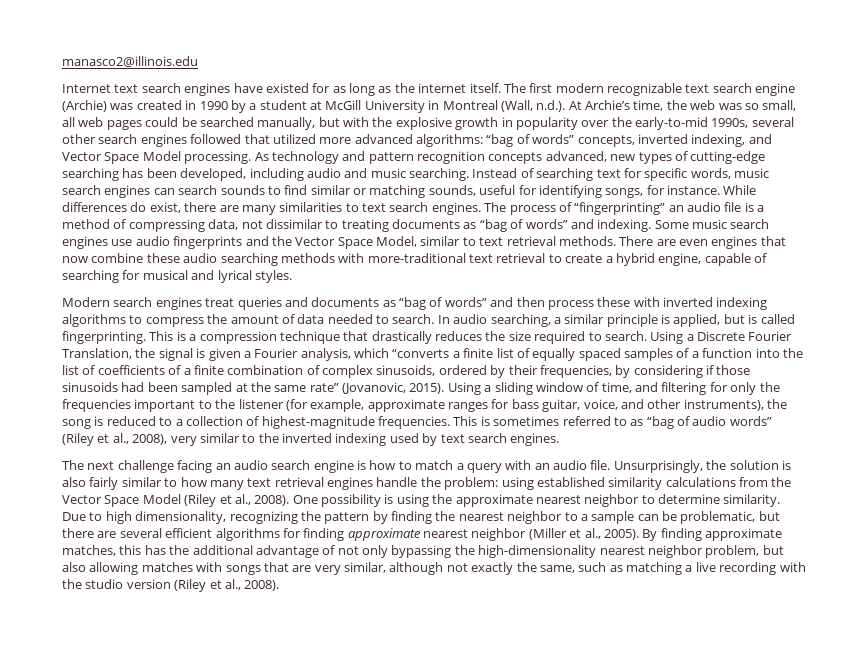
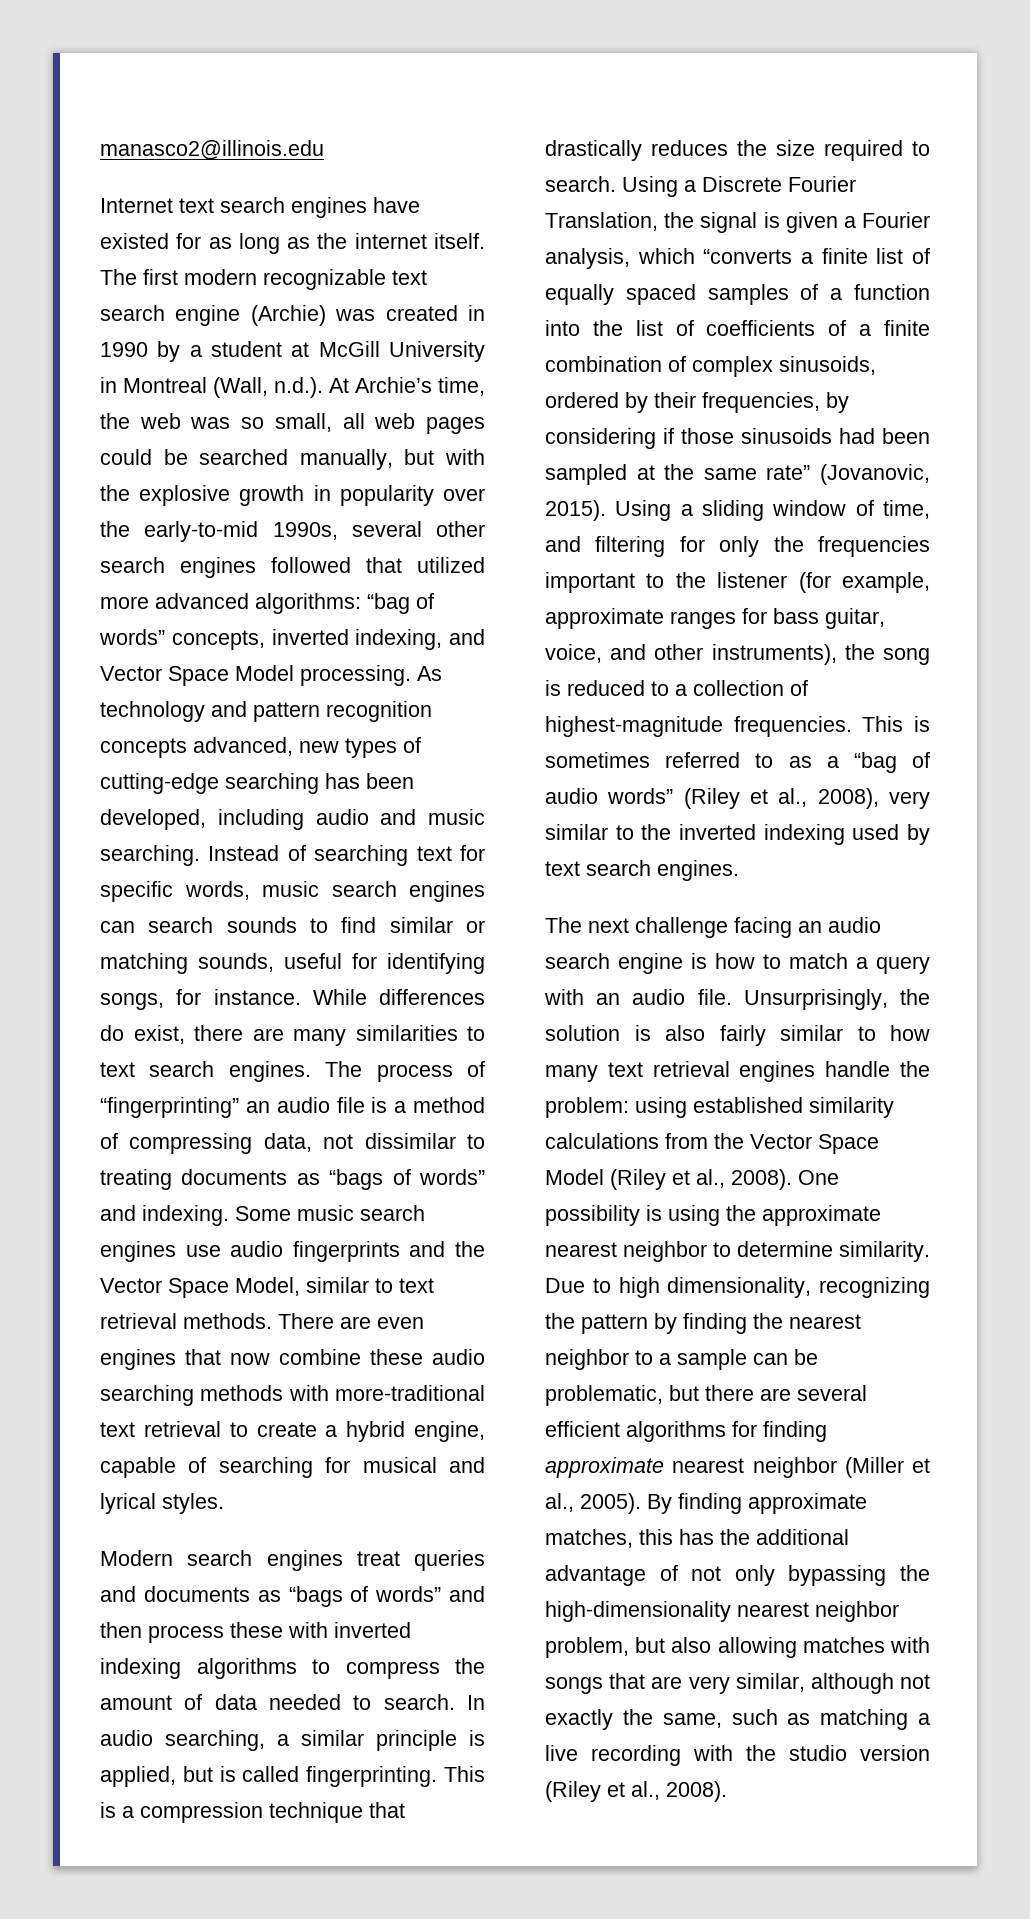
- The process of “fingerprinting” an audio file is a method of compressing data, not dissimilar to treating documents as “bag of words” and indexing.
+ The process of “fingerprinting” an audio file is a method of compressing data, not dissimilar to treating documents as “bags of words” and indexing.
- Modern search engines treat queries and documents as “bag of words” and then process these with inverted indexing algorithms to compress the amount of data needed to search.
+ Modern search engines treat queries and documents as “bags of words” and then process these with inverted indexing algorithms to compress the amount of data needed to search.
- This is sometimes referred to as “bag of audio words” (Riley et al., 2008), very similar to the inverted indexing used by text search engines.
+ This is sometimes referred to as a “bag of audio words” (Riley et al., 2008), very similar to the inverted indexing used by text search engines.

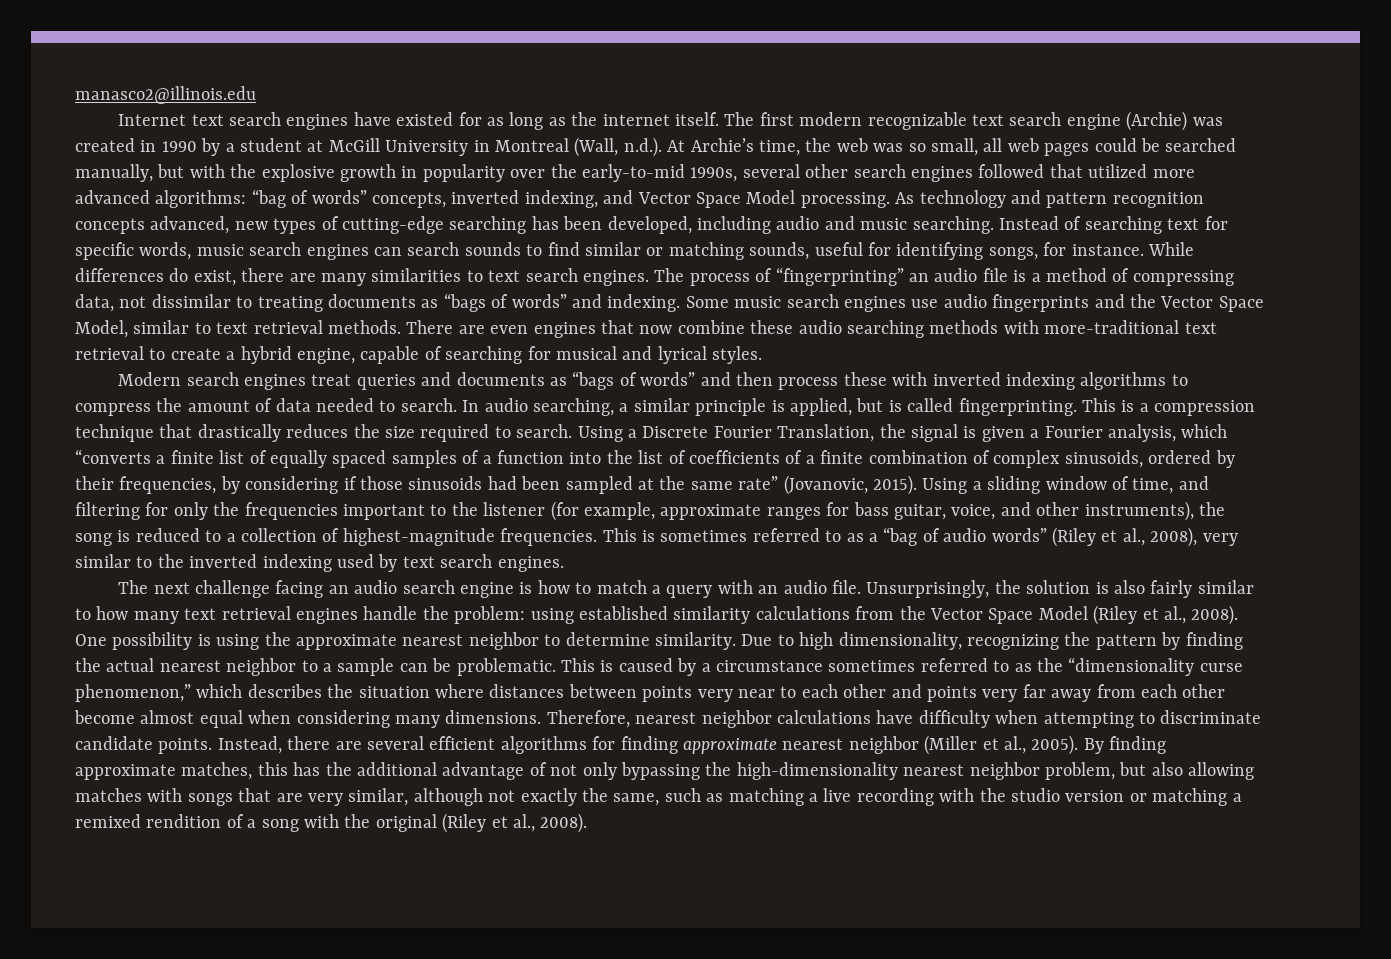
- Due to high dimensionality, recognizing the pattern by finding the nearest neighbor to a sample can be problematic, but there are several efficient algorithms for finding approximate nearest neighbor (Miller et al., 2005).
+ Due to high dimensionality, recognizing the pattern by finding the actual nearest neighbor to a sample can be problematic. This is caused by a circumstance sometimes referred to as the “dimensionality curse phenomenon,” which describes the situation where distances between points very near to each other and points very far away from each other become almost equal when considering many dimensions. Therefore, nearest neighbor calculations have difficulty when attempting to discriminate candidate points. Instead, there are several efficient algorithms for finding approximate nearest neighbor (Miller et al., 2005).
- By finding approximate matches, this has the additional advantage of not only bypassing the high-dimensionality nearest neighbor problem, but also allowing matches with songs that are very similar, although not exactly the same, such as matching a live recording with the studio version (Riley et al., 2008).
+ By finding approximate matches, this has the additional advantage of not only bypassing the high-dimensionality nearest neighbor problem, but also allowing matches with songs that are very similar, although not exactly the same, such as matching a live recording with the studio version or matching a remixed rendition of a song with the original (Riley et al., 2008).

